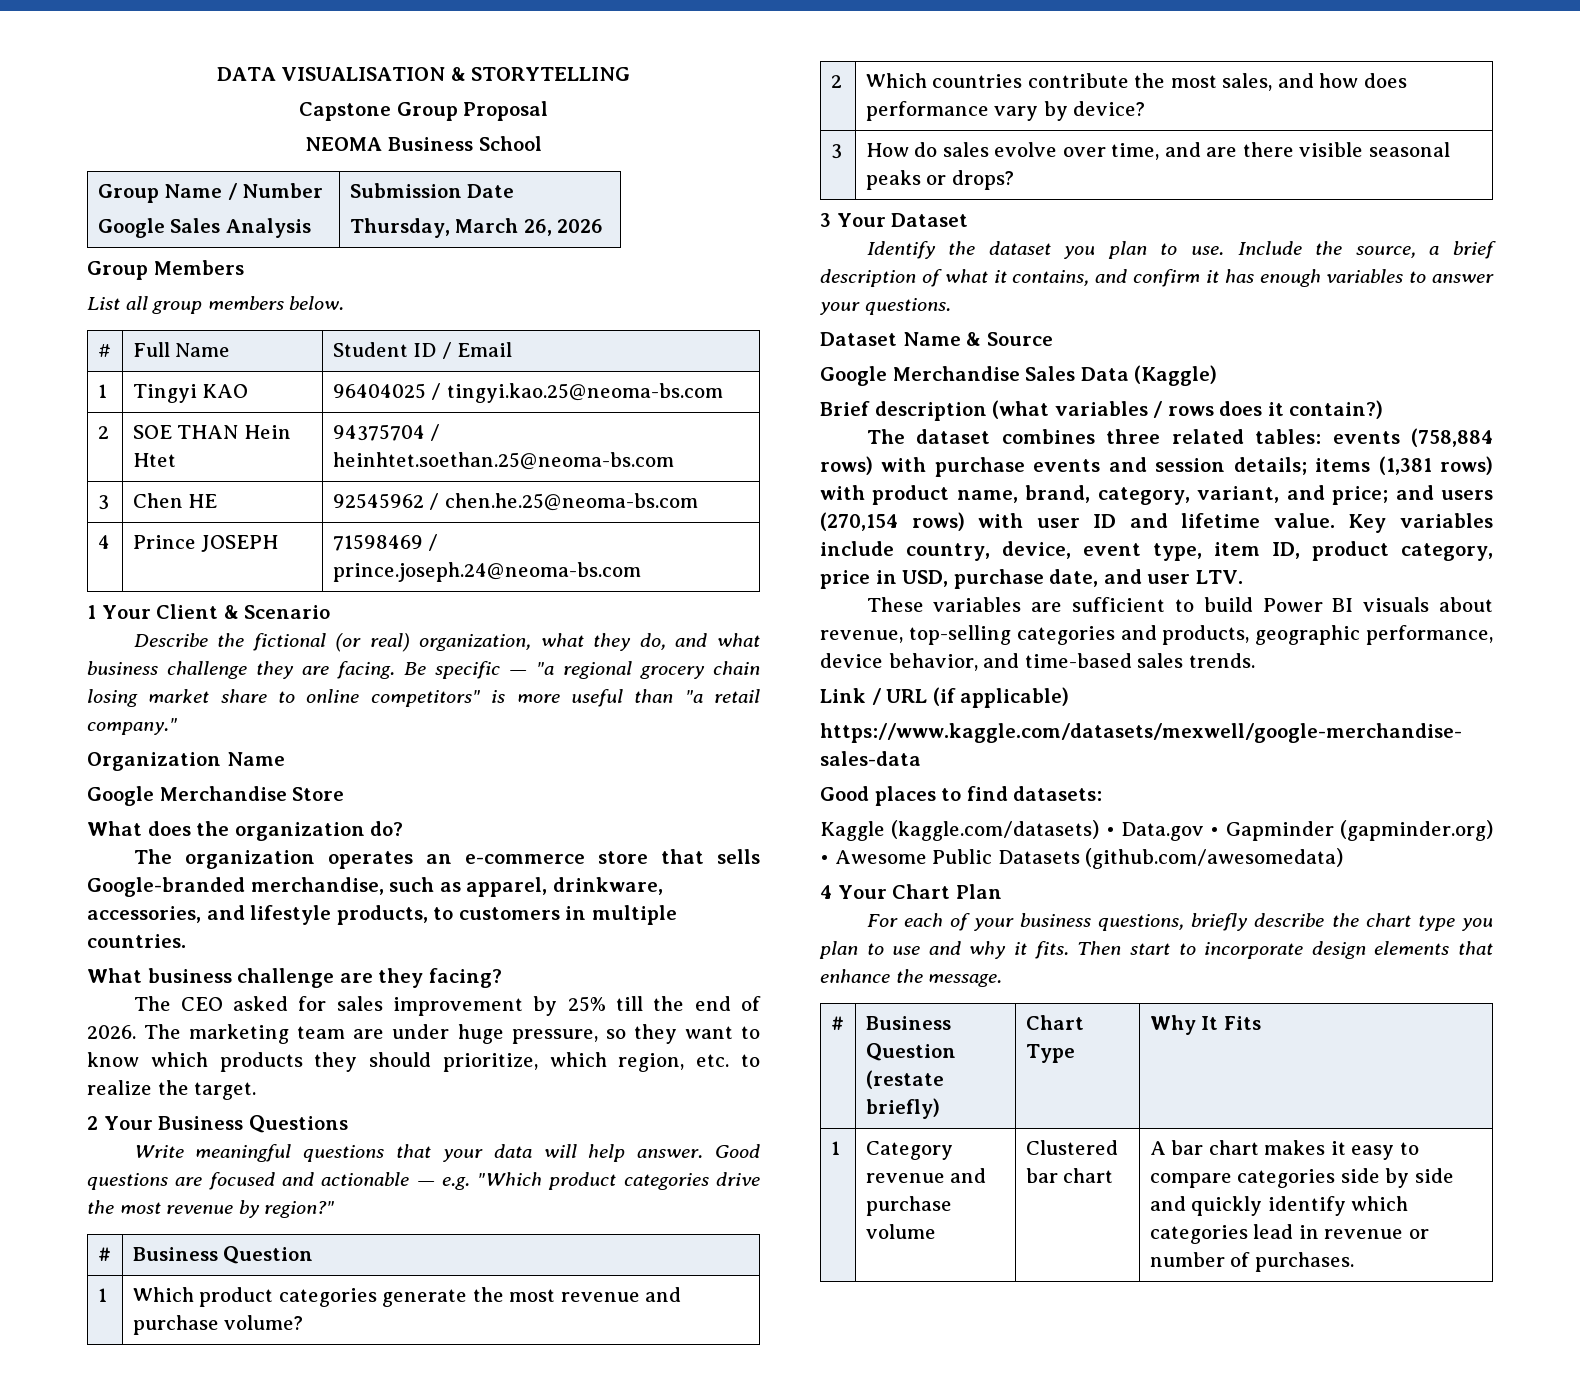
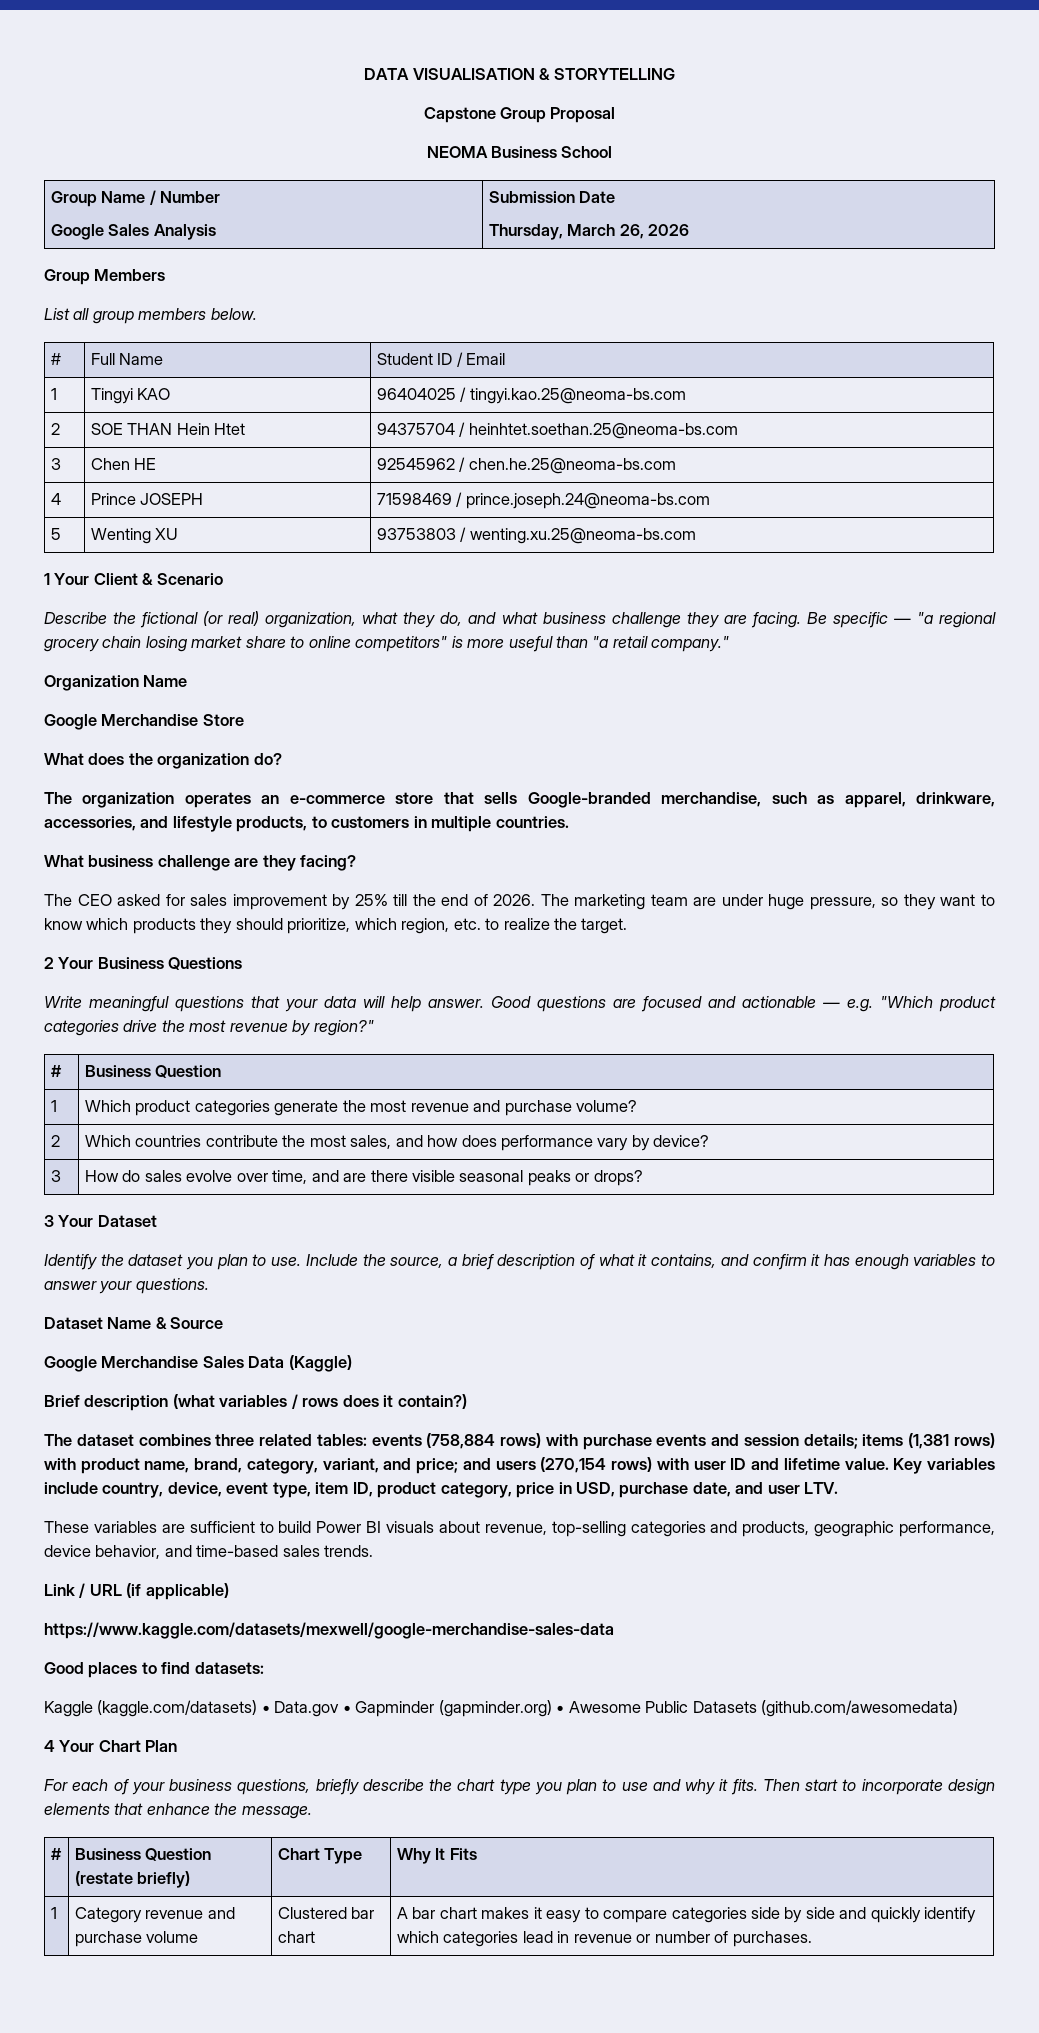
+ 5 | Wenting XU | 93753803 / wenting.xu.25@neoma-bs.com

